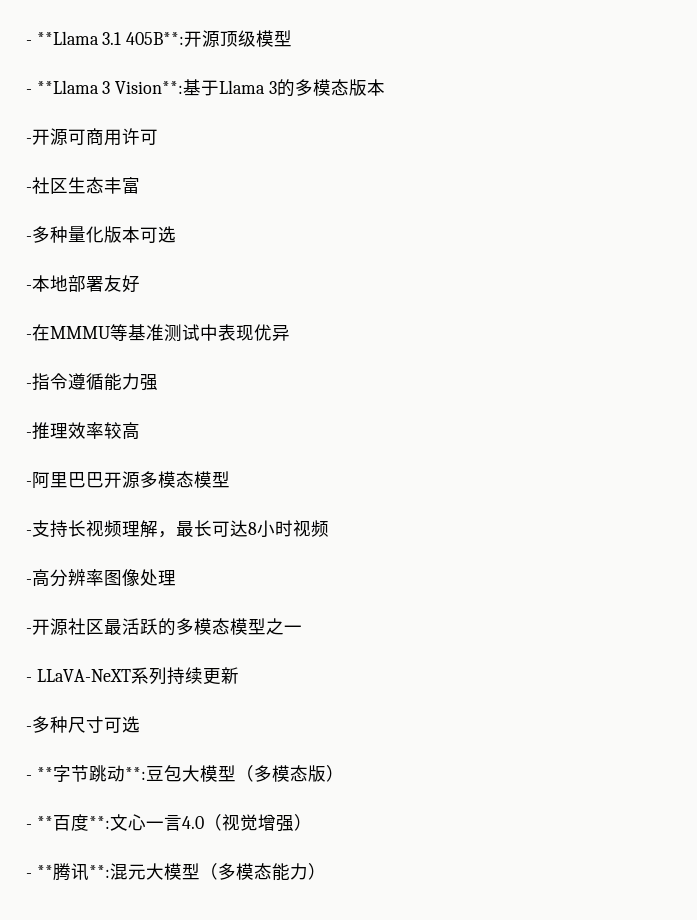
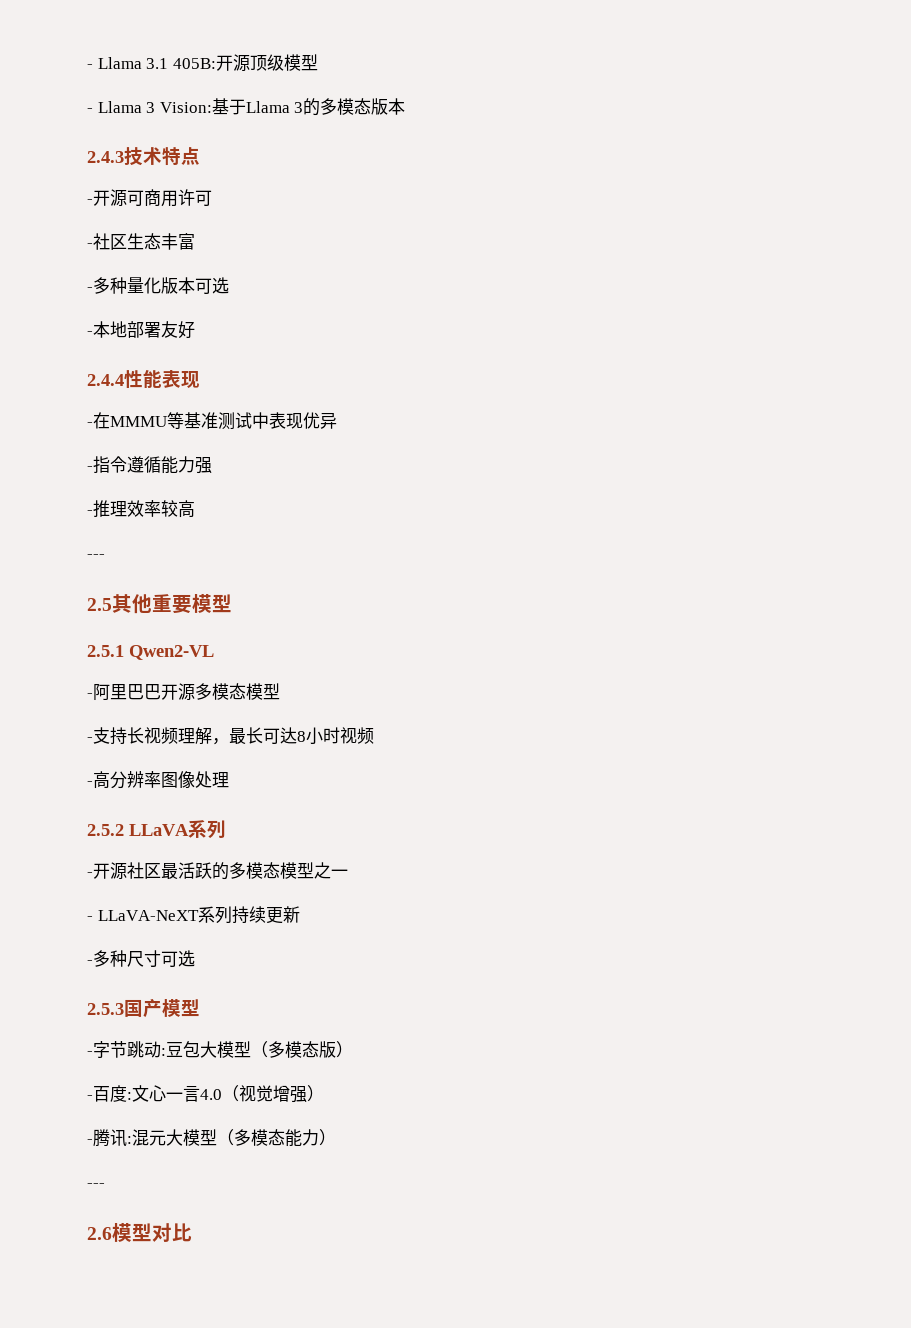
- - **Llama 3.1 405B**:开源顶级模型
+ - Llama 3.1 405B:开源顶级模型
- - **Llama 3 Vision**:基于Llama 3的多模态版本
+ - Llama 3 Vision:基于Llama 3的多模态版本
+ 2.4.3技术特点
+ 2.4.4性能表现
  -推理效率较高
+ ---
+ 2.5其他重要模型
+ 2.5.1 Qwen2-VL
+ 2.5.2 LLaVA系列
- - **字节跳动**:豆包大模型（多模态版）
+ 2.5.3国产模型
+ -字节跳动:豆包大模型（多模态版）
- - **百度**:文心一言4.0（视觉增强）
+ -百度:文心一言4.0（视觉增强）
- - **腾讯**:混元大模型（多模态能力）
+ -腾讯:混元大模型（多模态能力）
+ ---
+ 2.6模型对比

